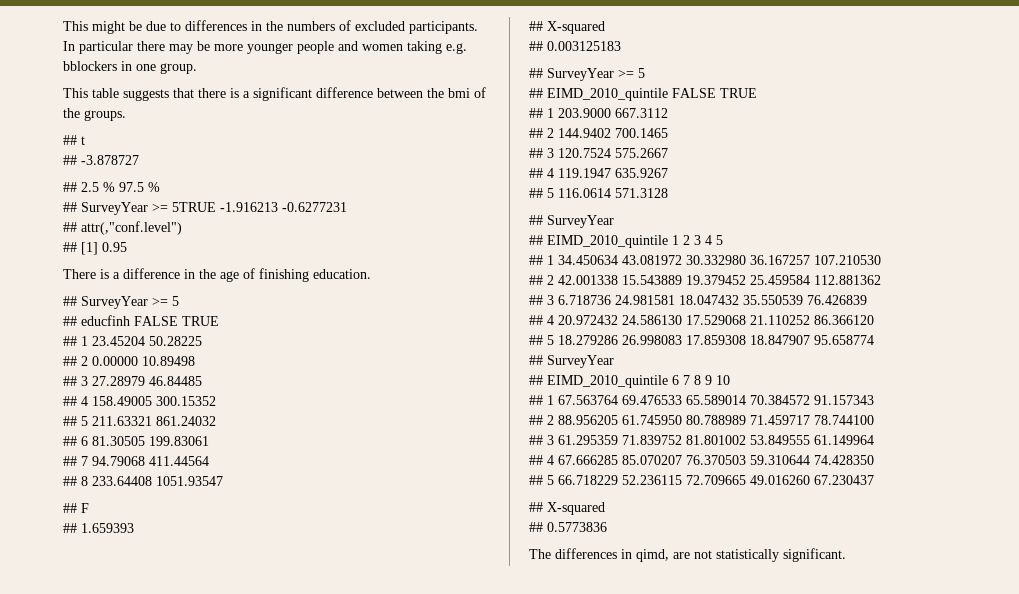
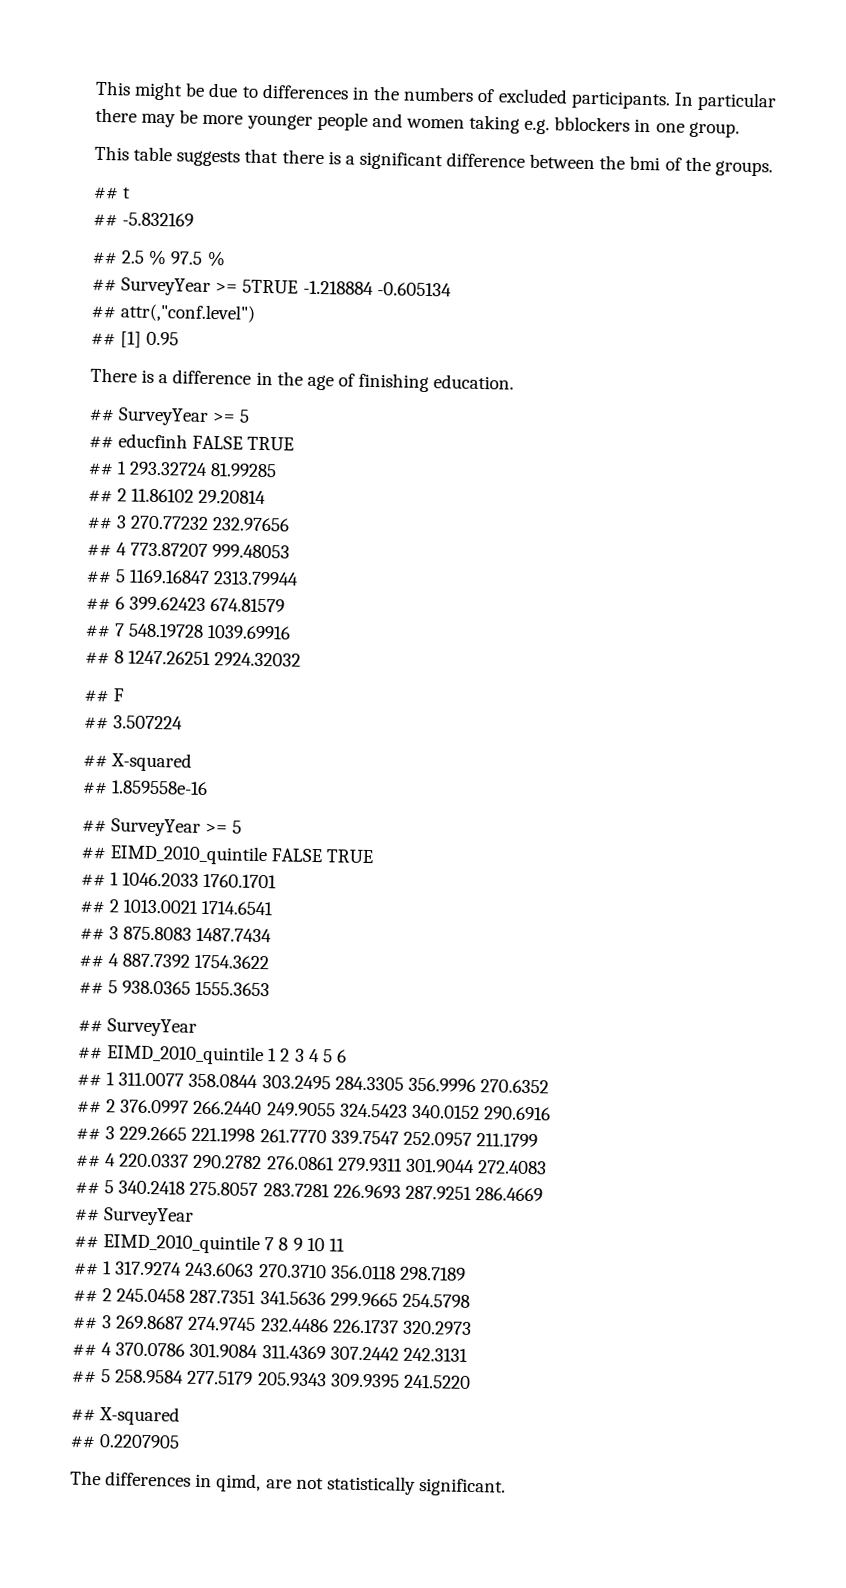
- ## -3.878727
+ ## -5.832169
- ## SurveyYear >= 5TRUE -1.916213 -0.6277231
+ ## SurveyYear >= 5TRUE -1.218884 -0.605134
- ## 1 23.45204 50.28225
- ## 2 0.00000 10.89498
- ## 3 27.28979 46.84485
- ## 4 158.49005 300.15352
- ## 5 211.63321 861.24032
+ ## 1 293.32724 81.99285
+ ## 2 11.86102 29.20814
+ ## 3 270.77232 232.97656
+ ## 4 773.87207 999.48053
+ ## 5 1169.16847 2313.79944
- ## 6 81.30505 199.83061
+ ## 6 399.62423 674.81579
- ## 7 94.79068 411.44564
+ ## 7 548.19728 1039.69916
- ## 8 233.64408 1051.93547
+ ## 8 1247.26251 2924.32032
- ## 1.659393
+ ## 3.507224
  ## X-squared
- ## 0.003125183
+ ## 1.859558e-16
- ## 1 203.9000 667.3112
- ## 2 144.9402 700.1465
- ## 3 120.7524 575.2667
- ## 4 119.1947 635.9267
- ## 5 116.0614 571.3128
+ ## 1 1046.2033 1760.1701
+ ## 2 1013.0021 1714.6541
+ ## 3 875.8083 1487.7434
+ ## 4 887.7392 1754.3622
+ ## 5 938.0365 1555.3653
- ## EIMD_2010_quintile 1 2 3 4 5
- ## 1 34.450634 43.081972 30.332980 36.167257 107.210530
- ## 2 42.001338 15.543889 19.379452 25.459584 112.881362
- ## 3 6.718736 24.981581 18.047432 35.550539 76.426839
- ## 4 20.972432 24.586130 17.529068 21.110252 86.366120
- ## 5 18.279286 26.998083 17.859308 18.847907 95.658774
+ ## EIMD_2010_quintile 1 2 3 4 5 6
+ ## 1 311.0077 358.0844 303.2495 284.3305 356.9996 270.6352
+ ## 2 376.0997 266.2440 249.9055 324.5423 340.0152 290.6916
+ ## 3 229.2665 221.1998 261.7770 339.7547 252.0957 211.1799
+ ## 4 220.0337 290.2782 276.0861 279.9311 301.9044 272.4083
+ ## 5 340.2418 275.8057 283.7281 226.9693 287.9251 286.4669
  ## SurveyYear
- ## EIMD_2010_quintile 6 7 8 9 10
- ## 1 67.563764 69.476533 65.589014 70.384572 91.157343
- ## 2 88.956205 61.745950 80.788989 71.459717 78.744100
- ## 3 61.295359 71.839752 81.801002 53.849555 61.149964
- ## 4 67.666285 85.070207 76.370503 59.310644 74.428350
- ## 5 66.718229 52.236115 72.709665 49.016260 67.230437
+ ## EIMD_2010_quintile 7 8 9 10 11
+ ## 1 317.9274 243.6063 270.3710 356.0118 298.7189
+ ## 2 245.0458 287.7351 341.5636 299.9665 254.5798
+ ## 3 269.8687 274.9745 232.4486 226.1737 320.2973
+ ## 4 370.0786 301.9084 311.4369 307.2442 242.3131
+ ## 5 258.9584 277.5179 205.9343 309.9395 241.5220
  ## X-squared
- ## 0.5773836
+ ## 0.2207905

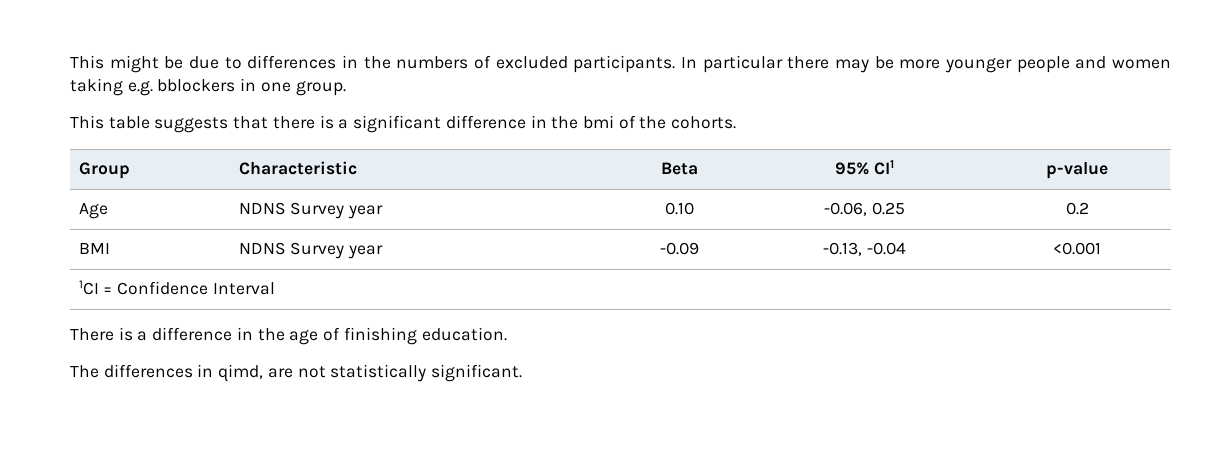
- This table suggests that there is a significant difference between the bmi of the groups.
- ## t
- ## -5.832169
- ## 2.5 % 97.5 %
- ## SurveyYear >= 5TRUE -1.218884 -0.605134
- ## attr(,"conf.level")
- ## [1] 0.95
+ This table suggests that there is a significant difference in the bmi of the cohorts.
+ Group | Characteristic | Beta | 95% CI1 | p-value
+ Age | NDNS Survey year | 0.10 | -0.06, 0.25 | 0.2
+ BMI | NDNS Survey year | -0.09 | -0.13, -0.04 | <0.001
+ 1CI = Confidence Interval
  There is a difference in the age of finishing education.
- ## SurveyYear >= 5
- ## educfinh FALSE TRUE
- ## 1 293.32724 81.99285
- ## 2 11.86102 29.20814
- ## 3 270.77232 232.97656
- ## 4 773.87207 999.48053
- ## 5 1169.16847 2313.79944
- ## 6 399.62423 674.81579
- ## 7 548.19728 1039.69916
- ## 8 1247.26251 2924.32032
- ## F
- ## 3.507224
- ## X-squared
- ## 1.859558e-16
- ## SurveyYear >= 5
- ## EIMD_2010_quintile FALSE TRUE
- ## 1 1046.2033 1760.1701
- ## 2 1013.0021 1714.6541
- ## 3 875.8083 1487.7434
- ## 4 887.7392 1754.3622
- ## 5 938.0365 1555.3653
- ## SurveyYear
- ## EIMD_2010_quintile 1 2 3 4 5 6
- ## 1 311.0077 358.0844 303.2495 284.3305 356.9996 270.6352
- ## 2 376.0997 266.2440 249.9055 324.5423 340.0152 290.6916
- ## 3 229.2665 221.1998 261.7770 339.7547 252.0957 211.1799
- ## 4 220.0337 290.2782 276.0861 279.9311 301.9044 272.4083
- ## 5 340.2418 275.8057 283.7281 226.9693 287.9251 286.4669
- ## SurveyYear
- ## EIMD_2010_quintile 7 8 9 10 11
- ## 1 317.9274 243.6063 270.3710 356.0118 298.7189
- ## 2 245.0458 287.7351 341.5636 299.9665 254.5798
- ## 3 269.8687 274.9745 232.4486 226.1737 320.2973
- ## 4 370.0786 301.9084 311.4369 307.2442 242.3131
- ## 5 258.9584 277.5179 205.9343 309.9395 241.5220
- ## X-squared
- ## 0.2207905

